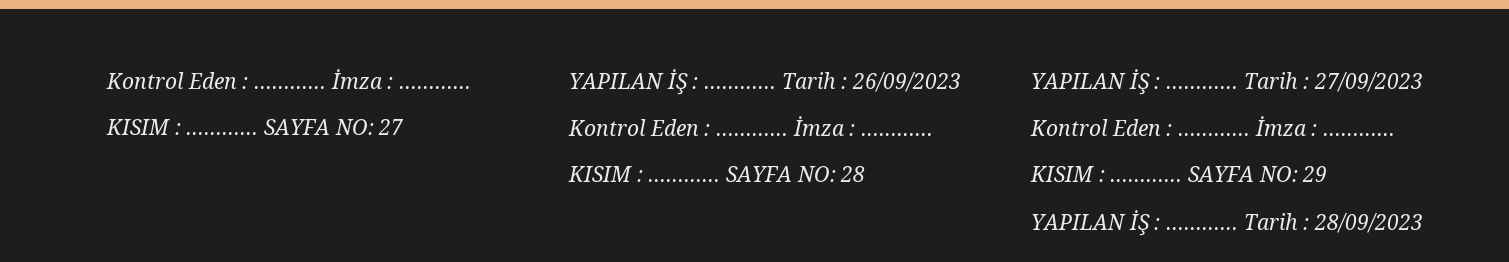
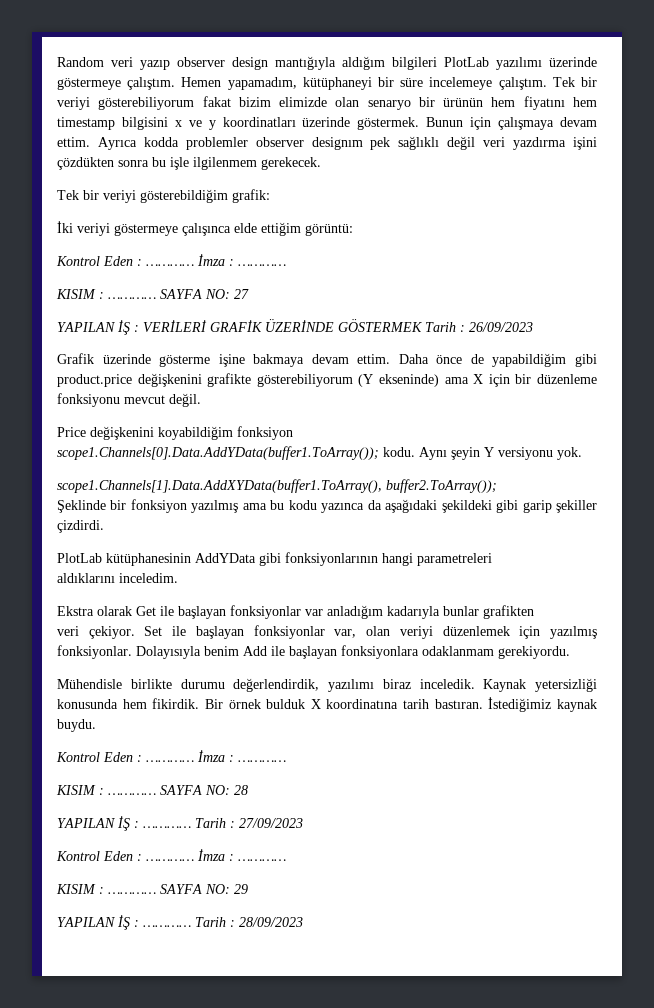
+ Random veri yazıp observer design mantığıyla aldığım bilgileri PlotLab yazılımı üzerinde göstermeye çalıştım. Hemen yapamadım, kütüphaneyi bir süre incelemeye çalıştım. Tek bir veriyi gösterebiliyorum fakat bizim elimizde olan senaryo bir ürünün hem fiyatını hem timestamp bilgisini x ve y koordinatları üzerinde göstermek. Bunun için çalışmaya devam ettim. Ayrıca kodda problemler observer designım pek sağlıklı değil veri yazdırma işini çözdükten sonra bu işle ilgilenmem gerekecek.
+ Tek bir veriyi gösterebildiğim grafik:
+ İki veriyi göstermeye çalışınca elde ettiğim görüntü:
- YAPILAN İŞ : ………… Tarih : 26/09/2023
+ YAPILAN İŞ : VERİLERİ GRAFİK ÜZERİNDE GÖSTERMEK Tarih : 26/09/2023
+ Grafik üzerinde gösterme işine bakmaya devam ettim. Daha önce de yapabildiğim gibi product.price değişkenini grafikte gösterebiliyorum (Y ekseninde) ama X için bir düzenleme fonksiyonu mevcut değil.
+ Price değişkenini koyabildiğim fonksiyon scope1.Channels[0].Data.AddYData(buffer1.ToArray()); kodu. Aynı şeyin Y versiyonu yok.
+ scope1.Channels[1].Data.AddXYData(buffer1.ToArray(), buffer2.ToArray());
+ Şeklinde bir fonksiyon yazılmış ama bu kodu yazınca da aşağıdaki şekildeki gibi garip şekiller çizdirdi.
+ PlotLab kütüphanesinin AddYData gibi fonksiyonlarının hangi parametreleri
+ aldıklarını inceledim.
+ Ekstra olarak Get ile başlayan fonksiyonlar var anladığım kadarıyla bunlar grafikten
+ veri çekiyor. Set ile başlayan fonksiyonlar var, olan veriyi düzenlemek için yazılmış fonksiyonlar. Dolayısıyla benim Add ile başlayan fonksiyonlara odaklanmam gerekiyordu.
+ Mühendisle birlikte durumu değerlendirdik, yazılımı biraz inceledik. Kaynak yetersizliği konusunda hem fikirdik. Bir örnek bulduk X koordinatına tarih bastıran. İstediğimiz kaynak buydu.

